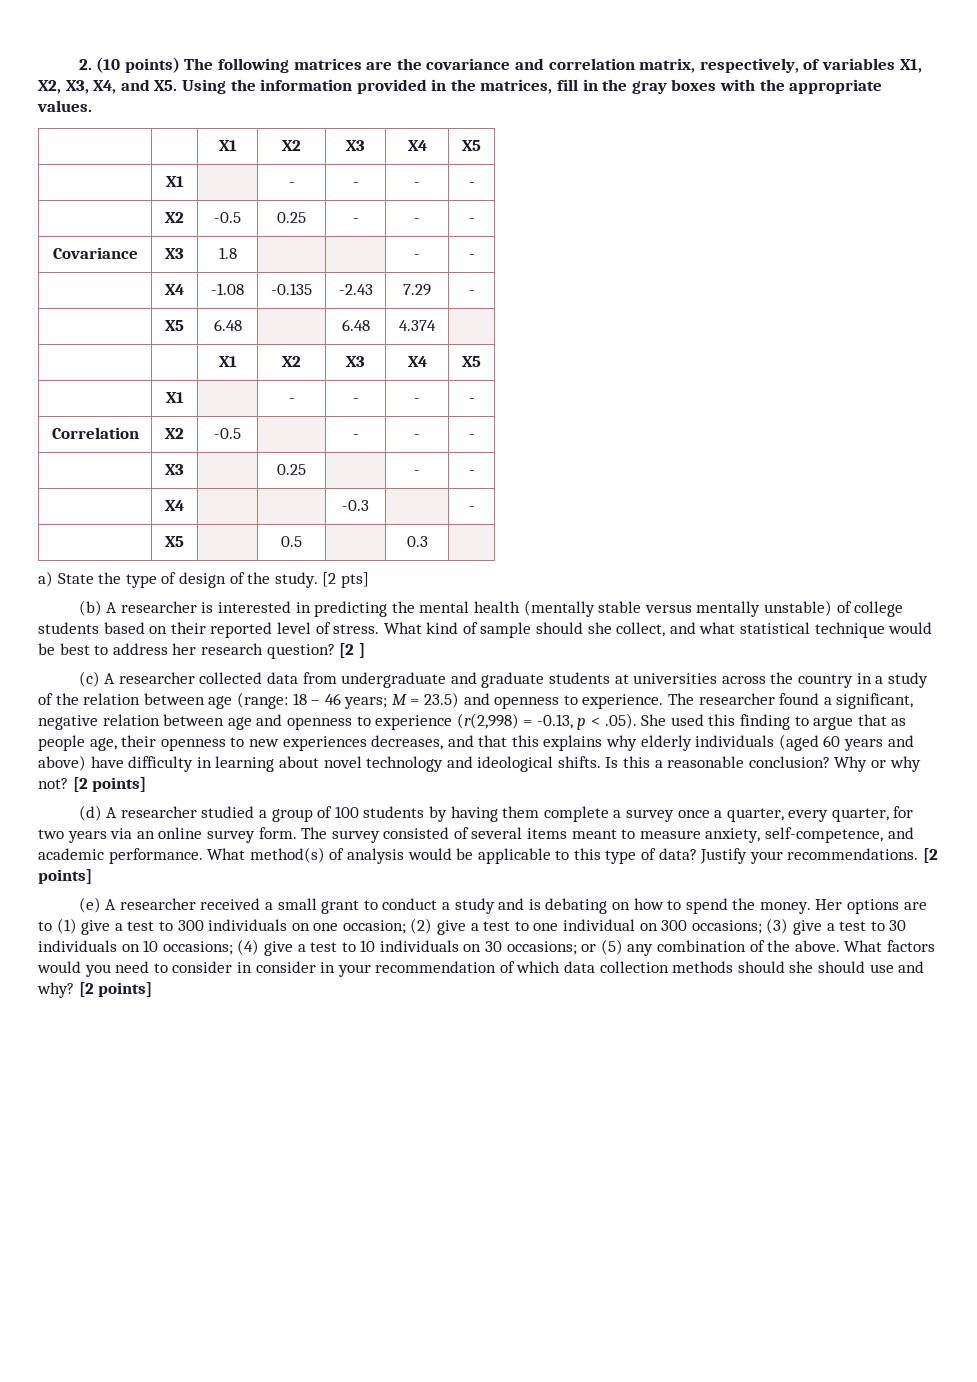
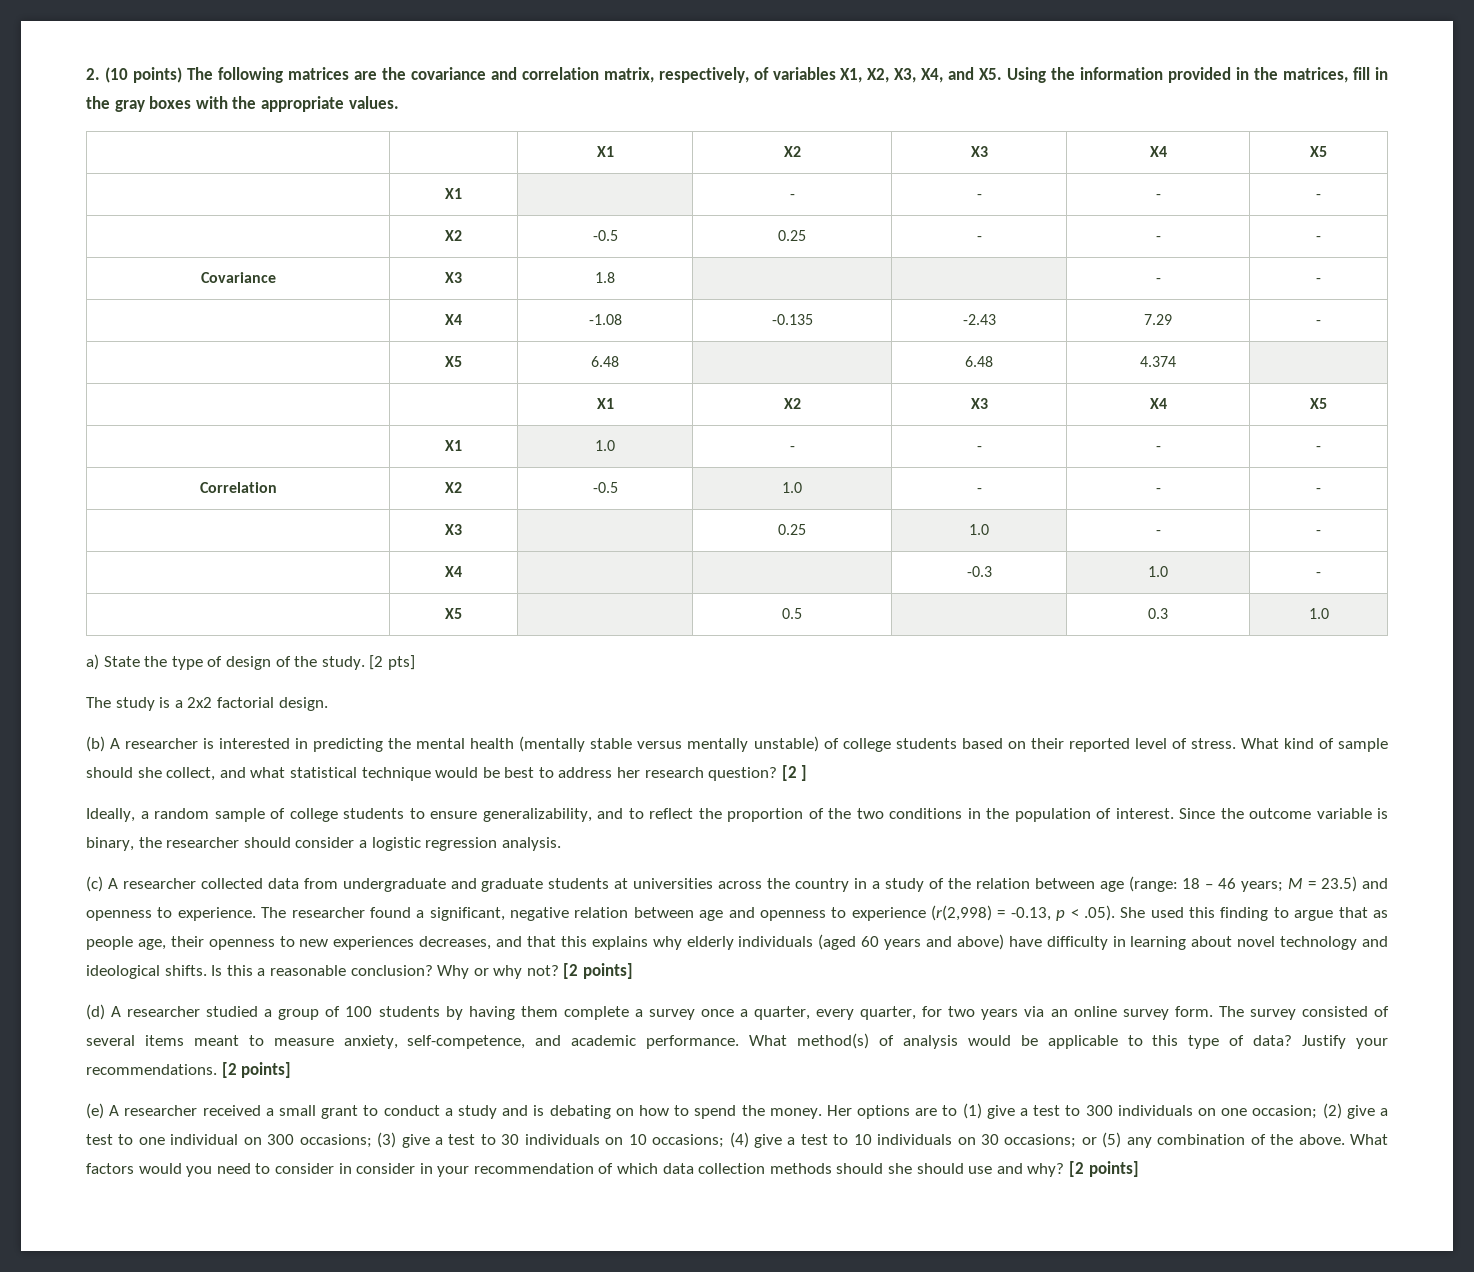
  | X5 | 6.48 | | 6.48 | 4.374 |
  | | X1 | X2 | X3 | X4 | X5
- | X1 | | - | - | - | -
+ | X1 | 1.0 | - | - | - | -
- Correlation | X2 | -0.5 | | - | - | -
+ Correlation | X2 | -0.5 | 1.0 | - | - | -
- | X3 | | 0.25 | | - | -
+ | X3 | | 0.25 | 1.0 | - | -
- | X4 | | | -0.3 | | -
+ | X4 | | | -0.3 | 1.0 | -
- | X5 | | 0.5 | | 0.3 |
+ | X5 | | 0.5 | | 0.3 | 1.0
+ The study is a 2x2 factorial design.
+ Ideally, a random sample of college students to ensure generalizability, and to reflect the proportion of the two conditions in the population of interest. Since the outcome variable is binary, the researcher should consider a logistic regression analysis.

